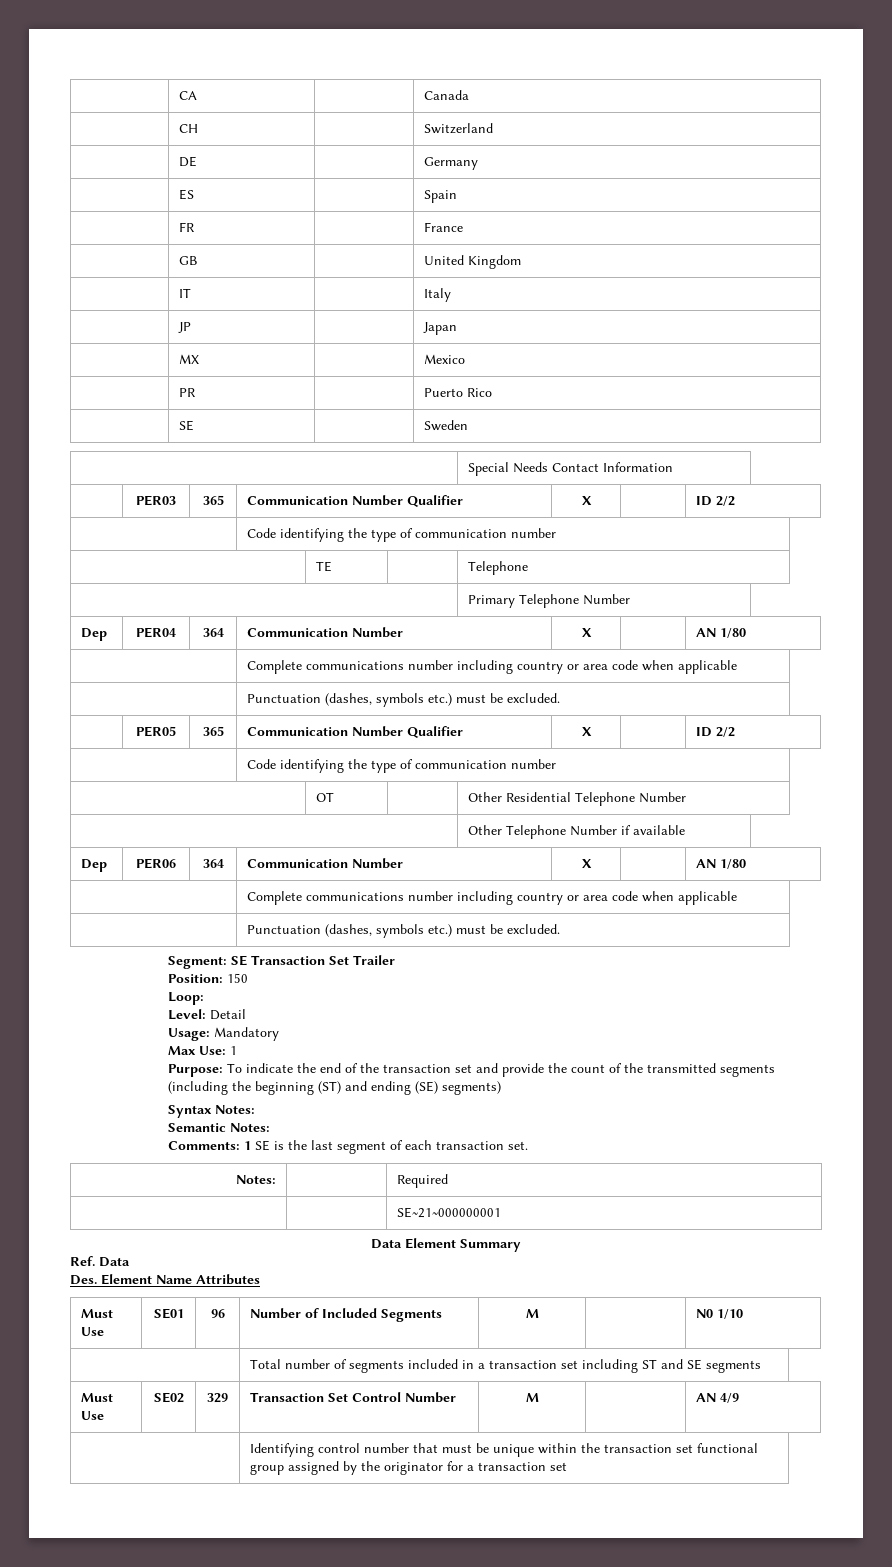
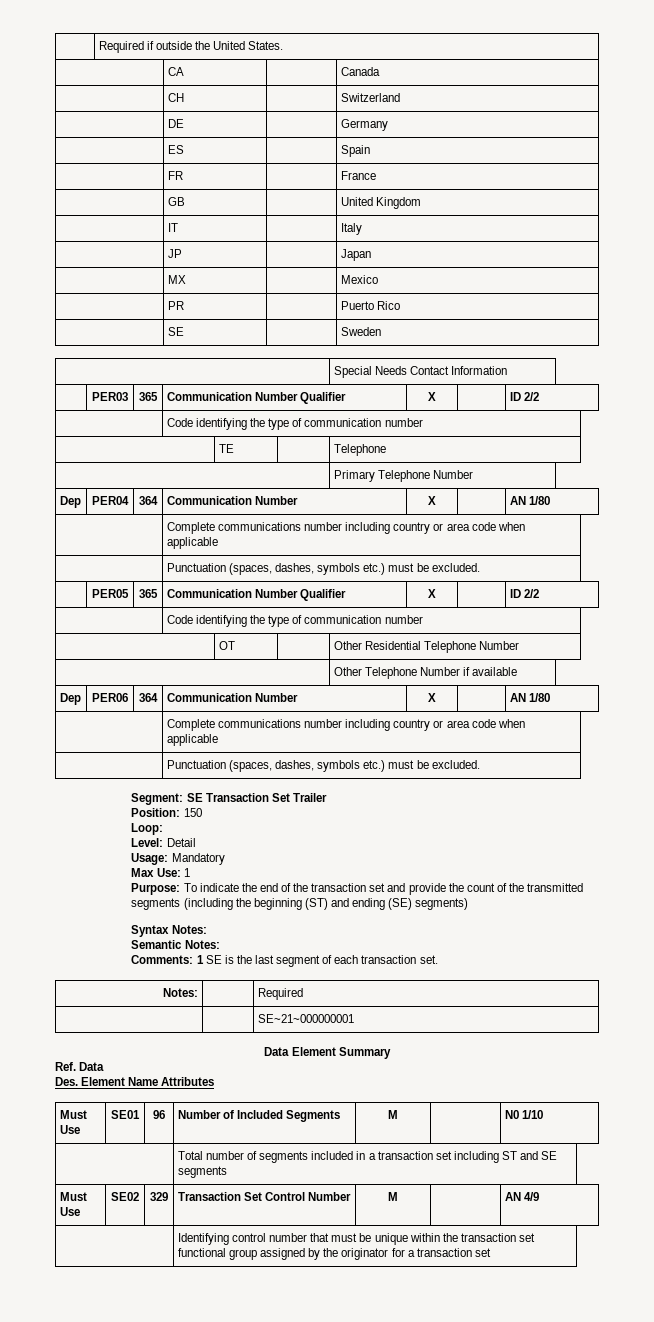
+ | Required if outside the United States.
  Dep | PER04 | 364 | Communication Number | X | | AN 1/80
  | Complete communications number including country or area code when applicable
- | Punctuation (dashes, symbols etc.) must be excluded.
+ | Punctuation (spaces, dashes, symbols etc.) must be excluded.
  Dep | PER06 | 364 | Communication Number | X | | AN 1/80
  | Complete communications number including country or area code when applicable
- | Punctuation (dashes, symbols etc.) must be excluded.
+ | Punctuation (spaces, dashes, symbols etc.) must be excluded.

